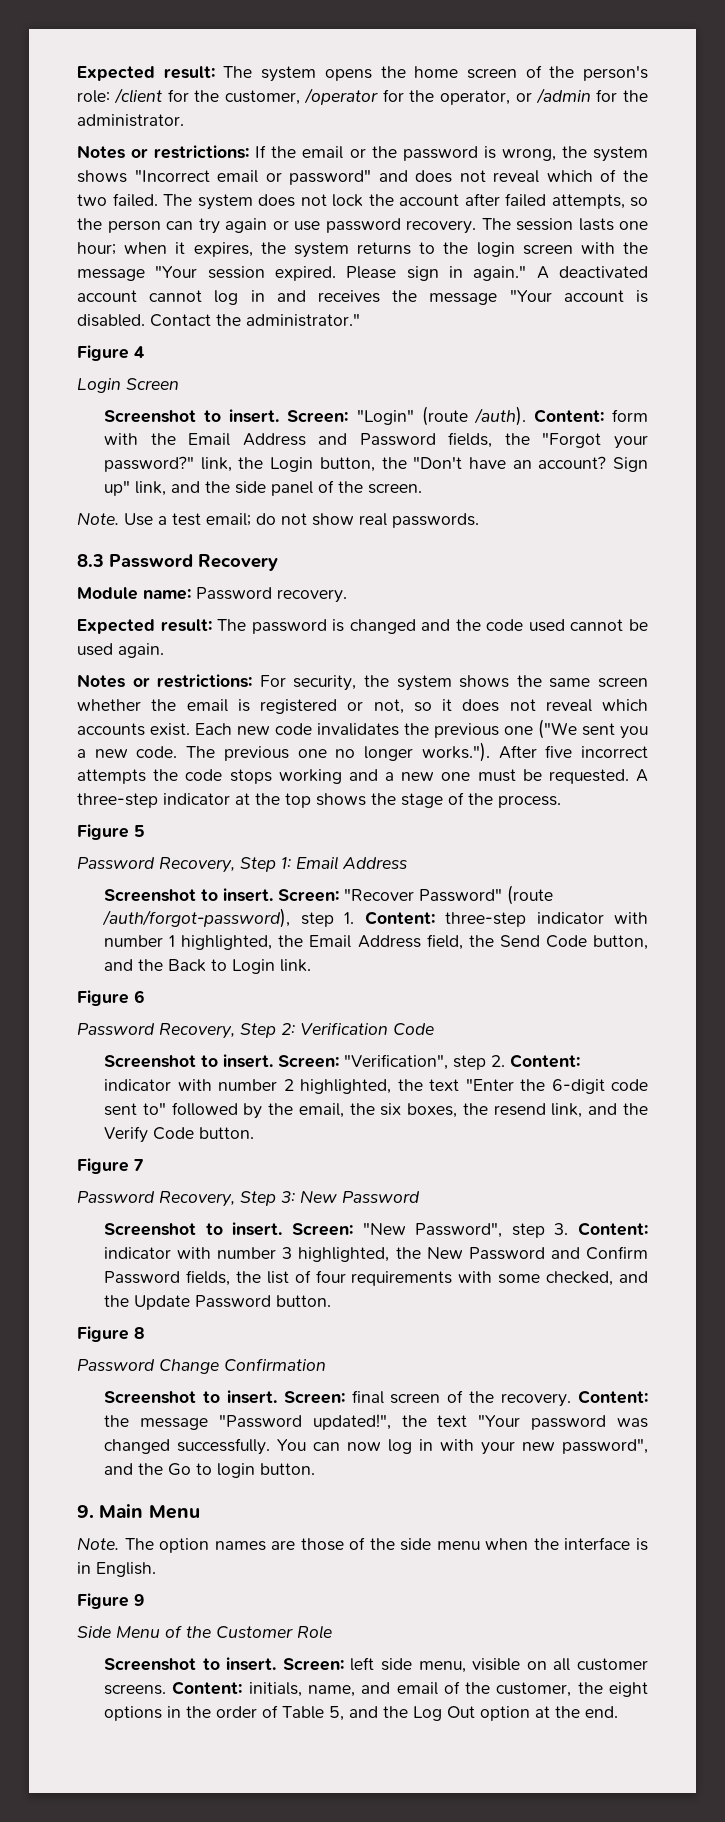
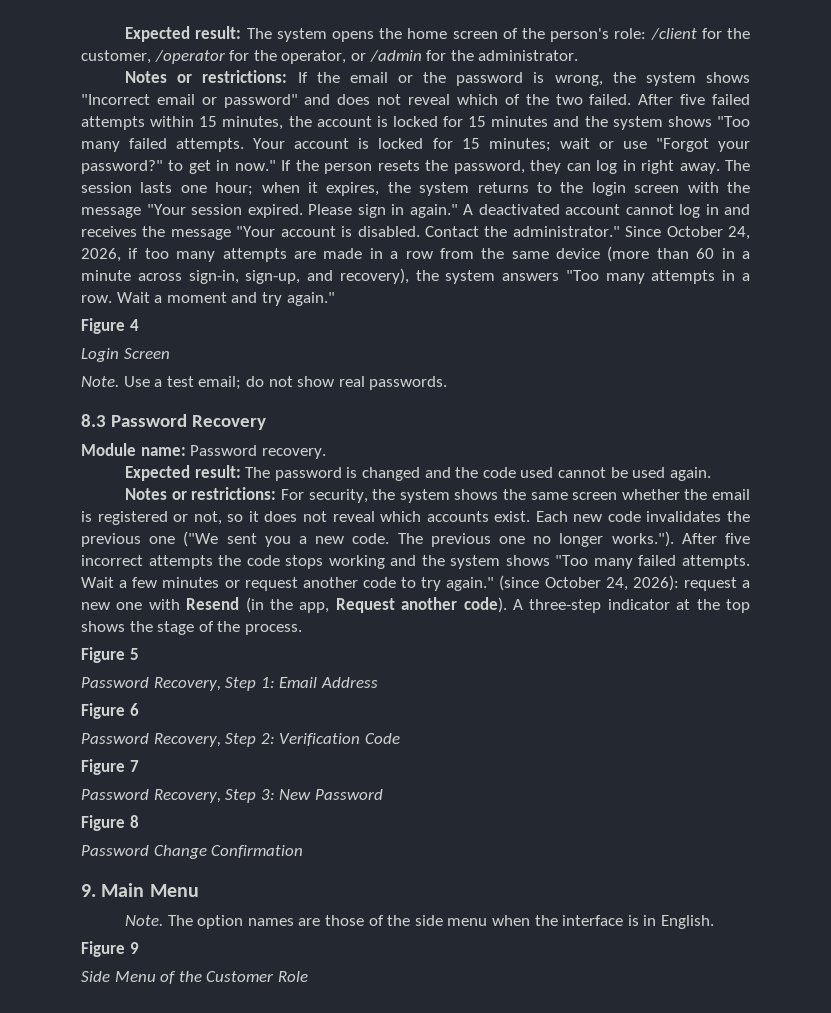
- The system does not lock the account after failed attempts, so the person can try again or use password recovery.
+ After five failed attempts within 15 minutes, the account is locked for 15 minutes and the system shows "Too many failed attempts. Your account is locked for 15 minutes; wait or use "Forgot your password?" to get in now." If the person resets the password, they can log in right away.
- Contact the administrator."
+ Contact the administrator." Since October 24, 2026, if too many attempts are made in a row from the same device (more than 60 in a minute across sign-in, sign-up, and recovery), the system answers "Too many attempts in a row. Wait a moment and try again."
  Figure 4
  Login Screen
- Screenshot to insert. Screen: "Login" (route /auth). Content: form with the Email Address and Password fields, the "Forgot your password?" link, the Login button, the "Don't have an account? Sign up" link, and the side panel of the screen.
- The previous one no longer works."). After five incorrect attempts the code stops working and a new one must be requested.
+ The previous one no longer works."). After five incorrect attempts the code stops working and the system shows "Too many failed attempts. Wait a few minutes or request another code to try again." (since October 24, 2026): request a new one with Resend (in the app, Request another code).
- Screenshot to insert. Screen: "Recover Password" (route /auth/forgot-password), step 1. Content: three-step indicator with number 1 highlighted, the Email Address field, the Send Code button, and the Back to Login link.
- Screenshot to insert. Screen: "Verification", step 2. Content: indicator with number 2 highlighted, the text "Enter the 6-digit code sent to" followed by the email, the six boxes, the resend link, and the Verify Code button.
- Screenshot to insert. Screen: "New Password", step 3. Content: indicator with number 3 highlighted, the New Password and Confirm Password fields, the list of four requirements with some checked, and the Update Password button.
- Screenshot to insert. Screen: final screen of the recovery. Content: the message "Password updated!", the text "Your password was changed successfully. You can now log in with your new password", and the Go to login button.
- Screenshot to insert. Screen: left side menu, visible on all customer screens. Content: initials, name, and email of the customer, the eight options in the order of Table 5, and the Log Out option at the end.

